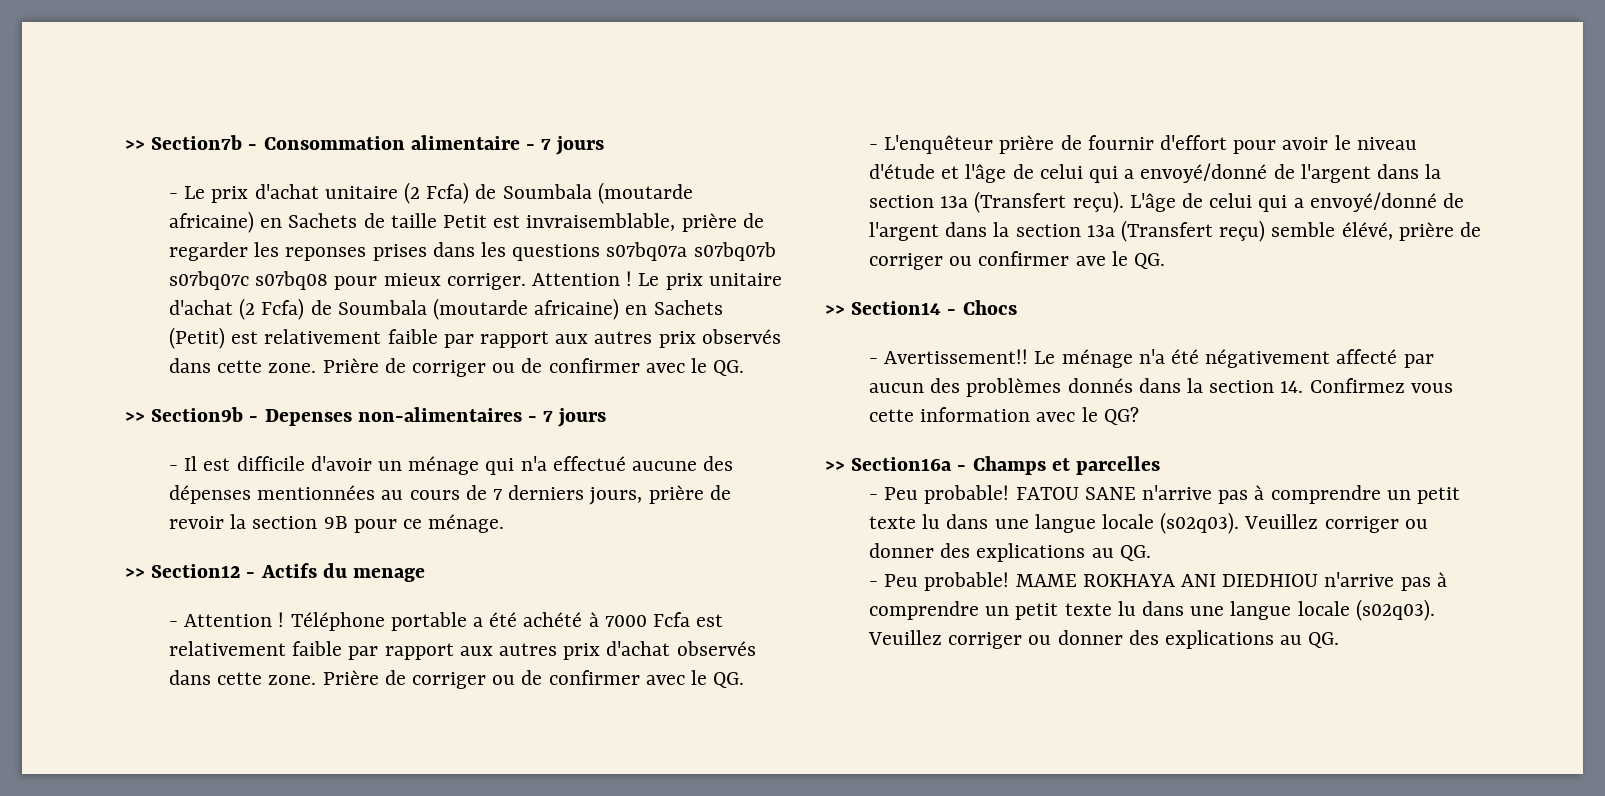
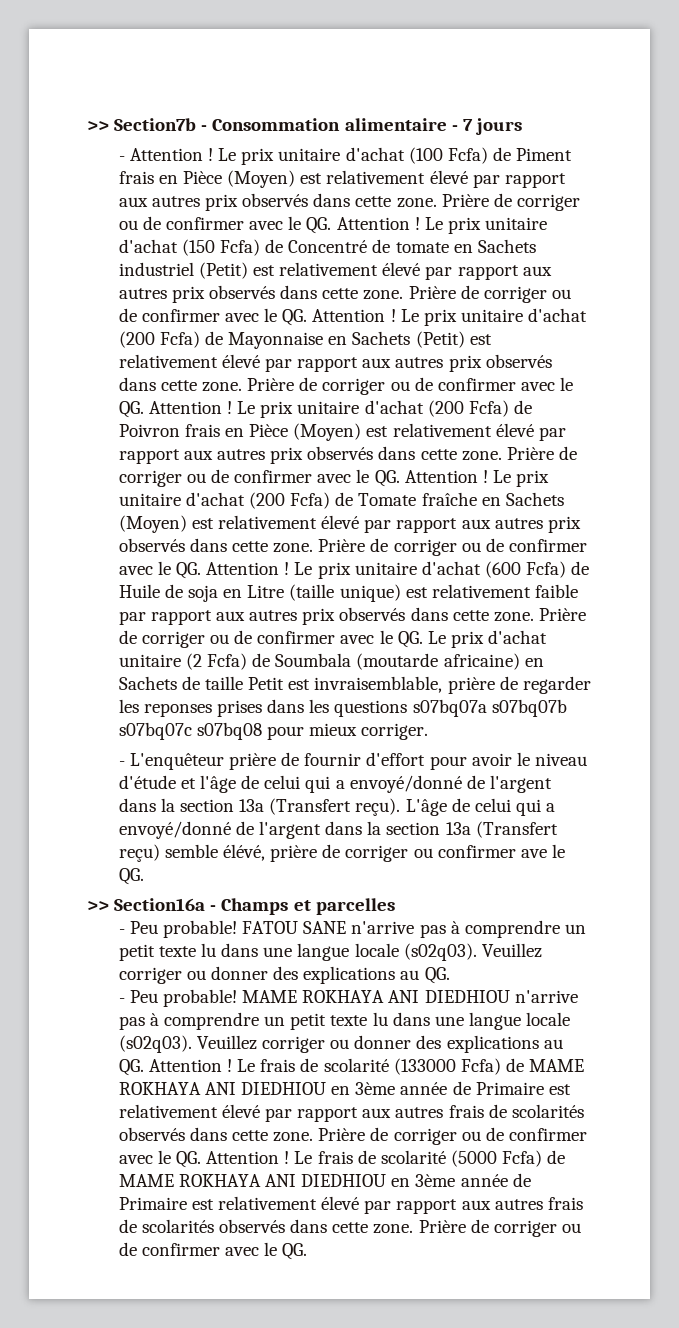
- - Le prix d'achat unitaire (2 Fcfa) de Soumbala (moutarde africaine) en Sachets de taille Petit est invraisemblable, prière de regarder les reponses prises dans les questions s07bq07a s07bq07b s07bq07c s07bq08 pour mieux corriger. Attention ! Le prix unitaire d'achat (2 Fcfa) de Soumbala (moutarde africaine) en Sachets (Petit) est relativement faible par rapport aux autres prix observés dans cette zone. Prière de corriger ou de confirmer avec le QG.
- >> Section9b - Depenses non-alimentaires - 7 jours
- - Il est difficile d'avoir un ménage qui n'a effectué aucune des dépenses mentionnées au cours de 7 derniers jours, prière de revoir la section 9B pour ce ménage.
- >> Section12 - Actifs du menage
- - Attention ! Téléphone portable a été achété à 7000 Fcfa est relativement faible par rapport aux autres prix d'achat observés dans cette zone. Prière de corriger ou de confirmer avec le QG.
+ - Attention ! Le prix unitaire d'achat (100 Fcfa) de Piment frais en Pièce (Moyen) est relativement élevé par rapport aux autres prix observés dans cette zone. Prière de corriger ou de confirmer avec le QG. Attention ! Le prix unitaire d'achat (150 Fcfa) de Concentré de tomate en Sachets industriel (Petit) est relativement élevé par rapport aux autres prix observés dans cette zone. Prière de corriger ou de confirmer avec le QG. Attention ! Le prix unitaire d'achat (200 Fcfa) de Mayonnaise en Sachets (Petit) est relativement élevé par rapport aux autres prix observés dans cette zone. Prière de corriger ou de confirmer avec le QG. Attention ! Le prix unitaire d'achat (200 Fcfa) de Poivron frais en Pièce (Moyen) est relativement élevé par rapport aux autres prix observés dans cette zone. Prière de corriger ou de confirmer avec le QG. Attention ! Le prix unitaire d'achat (200 Fcfa) de Tomate fraîche en Sachets (Moyen) est relativement élevé par rapport aux autres prix observés dans cette zone. Prière de corriger ou de confirmer avec le QG. Attention ! Le prix unitaire d'achat (600 Fcfa) de Huile de soja en Litre (taille unique) est relativement faible par rapport aux autres prix observés dans cette zone. Prière de corriger ou de confirmer avec le QG. Le prix d'achat unitaire (2 Fcfa) de Soumbala (moutarde africaine) en Sachets de taille Petit est invraisemblable, prière de regarder les reponses prises dans les questions s07bq07a s07bq07b s07bq07c s07bq08 pour mieux corriger.
- >> Section14 - Chocs
- - Avertissement!! Le ménage n'a été négativement affecté par aucun des problèmes donnés dans la section 14. Confirmez vous cette information avec le QG?
- MAME ROKHAYA ANI DIEDHIOU n'arrive pas à comprendre un petit texte lu dans une langue locale (s02q03). Veuillez corriger ou donner des explications au QG.
+ MAME ROKHAYA ANI DIEDHIOU n'arrive pas à comprendre un petit texte lu dans une langue locale (s02q03). Veuillez corriger ou donner des explications au QG. Attention ! Le frais de scolarité (133000 Fcfa) de MAME ROKHAYA ANI DIEDHIOU en 3ème année de Primaire est relativement élevé par rapport aux autres frais de scolarités observés dans cette zone. Prière de corriger ou de confirmer avec le QG. Attention ! Le frais de scolarité (5000 Fcfa) de MAME ROKHAYA ANI DIEDHIOU en 3ème année de Primaire est relativement élevé par rapport aux autres frais de scolarités observés dans cette zone. Prière de corriger ou de confirmer avec le QG.

